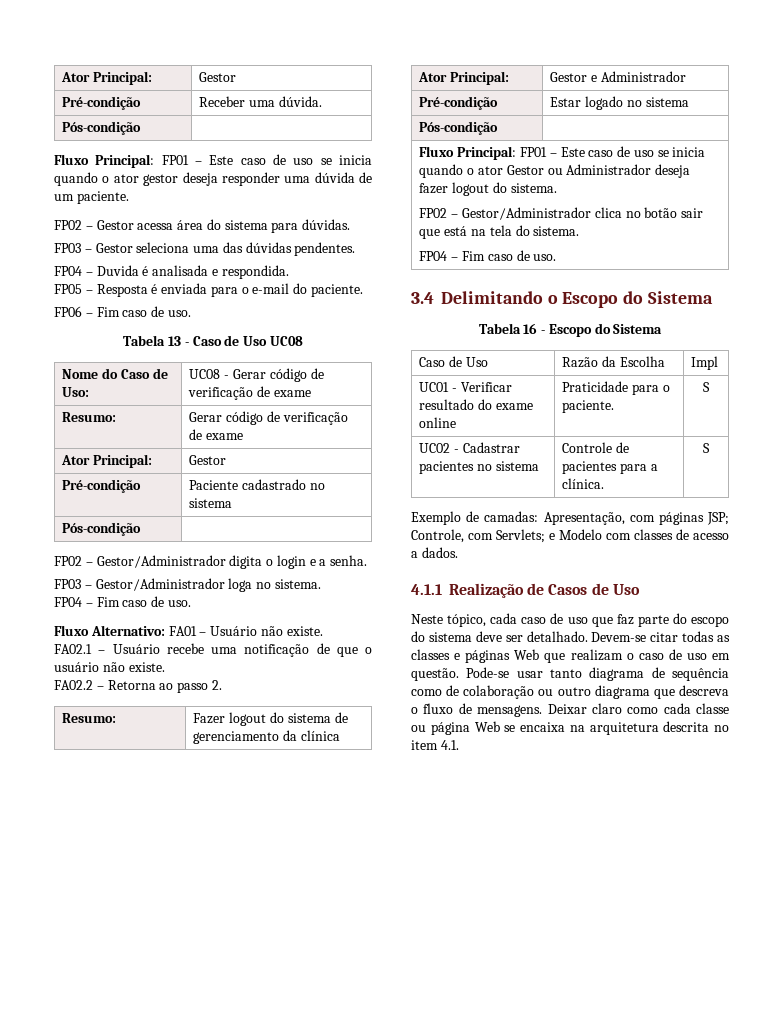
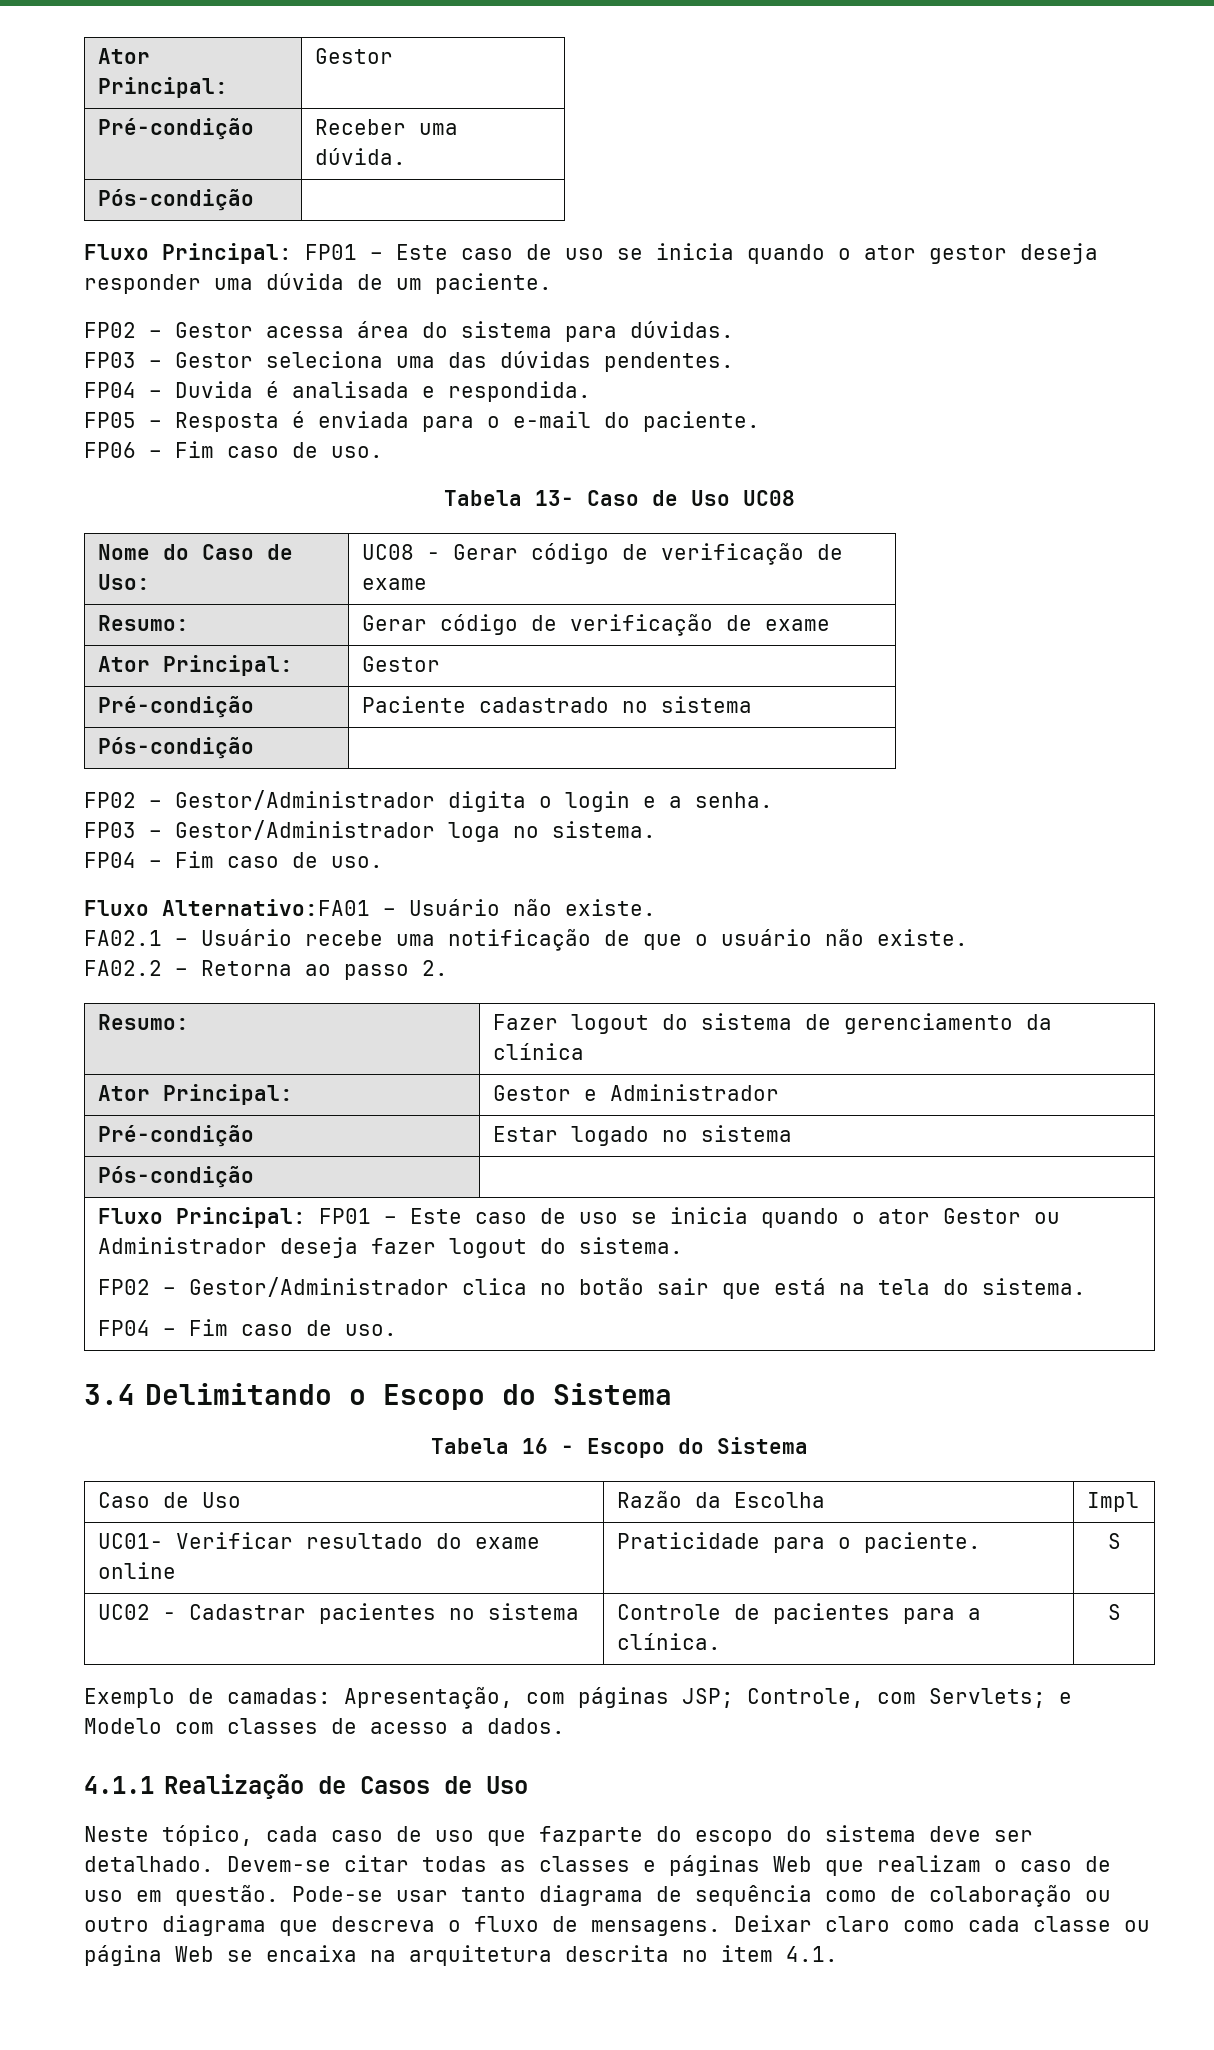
- Tabela 13 - Caso de Uso UC08
+ Tabela 13- Caso de Uso UC08
- Fluxo Alternativo: FA01 – Usuário não existe.
+ Fluxo Alternativo:FA01 – Usuário não existe.
- UC01 - Verificar resultado do exame online | Praticidade para o paciente. | S
+ UC01- Verificar resultado do exame online | Praticidade para o paciente. | S
- Neste tópico, cada caso de uso que faz parte do escopo do sistema deve ser detalhado.
+ Neste tópico, cada caso de uso que fazparte do escopo do sistema deve ser detalhado.

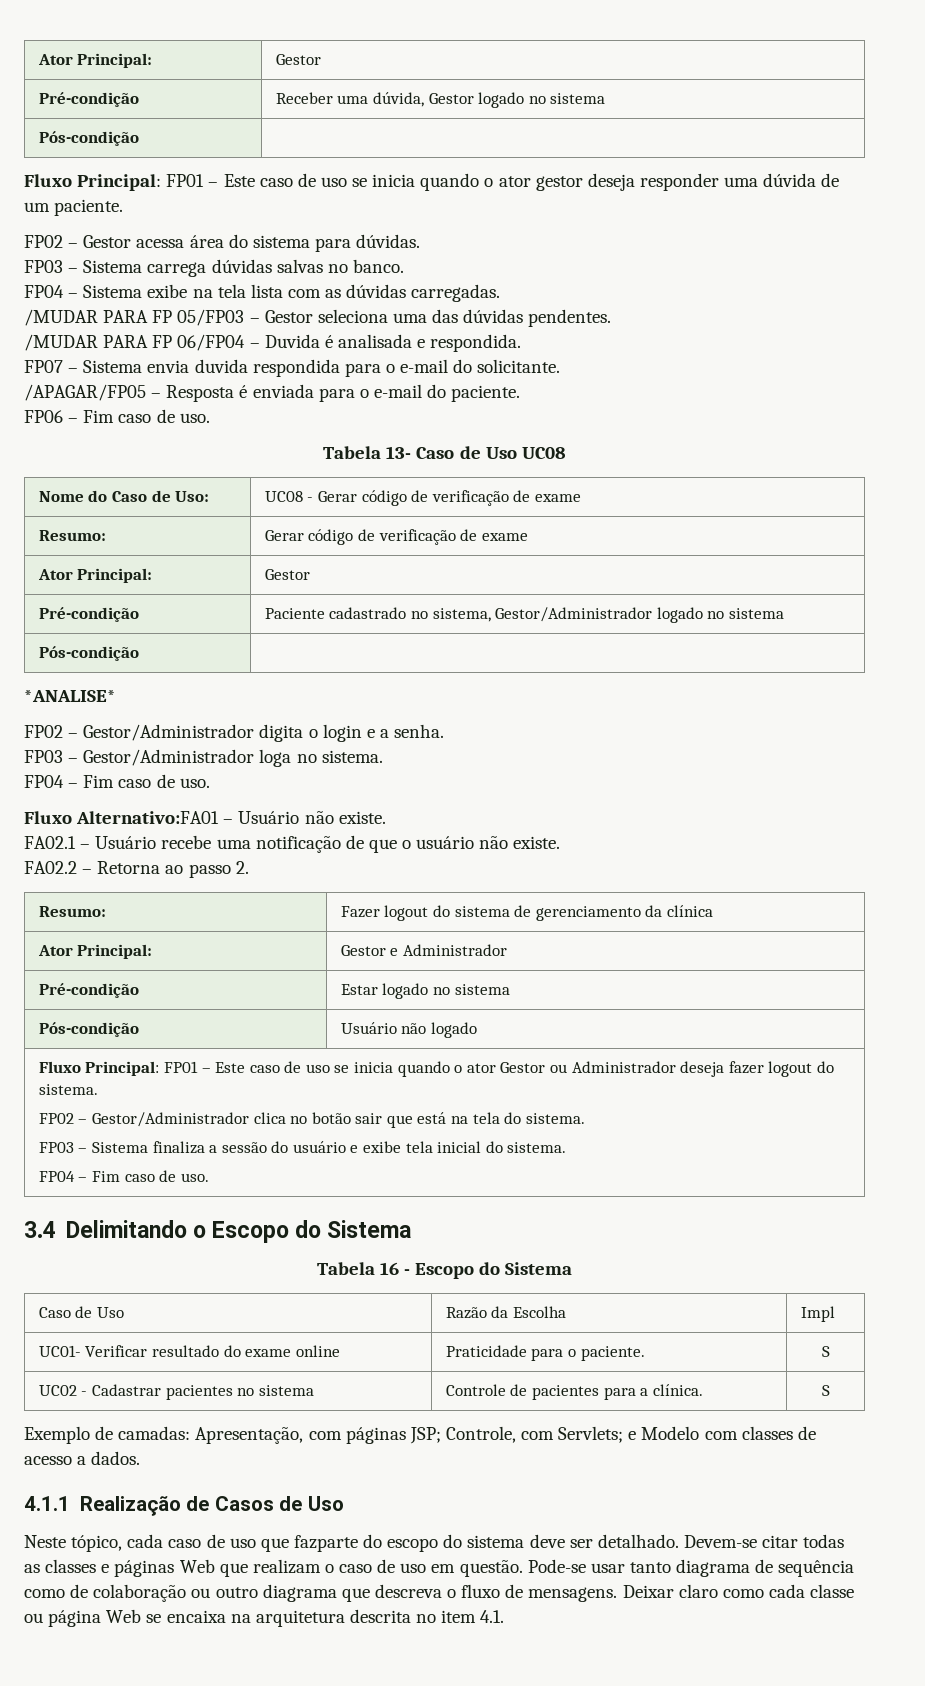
- Pré-condição | Receber uma dúvida.
+ Pré-condição | Receber uma dúvida, Gestor logado no sistema
- FP03 – Gestor seleciona uma das dúvidas pendentes.
+ FP03 – Sistema carrega dúvidas salvas no banco.
+ FP04 – Sistema exibe na tela lista com as dúvidas carregadas.
+ /MUDAR PARA FP 05/FP03 – Gestor seleciona uma das dúvidas pendentes.
- FP04 – Duvida é analisada e respondida.
+ /MUDAR PARA FP 06/FP04 – Duvida é analisada e respondida.
- FP05 – Resposta é enviada para o e-mail do paciente.
+ FP07 – Sistema envia duvida respondida para o e-mail do solicitante.
+ /APAGAR/FP05 – Resposta é enviada para o e-mail do paciente.
- Pré-condição | Paciente cadastrado no sistema
+ Pré-condição | Paciente cadastrado no sistema, Gestor/Administrador logado no sistema
  Pós-condição |
+ *ANALISE*
  Pré-condição | Estar logado no sistema
- Pós-condição |
+ Pós-condição | Usuário não logado
+ FP03 – Sistema finaliza a sessão do usuário e exibe tela inicial do sistema.

